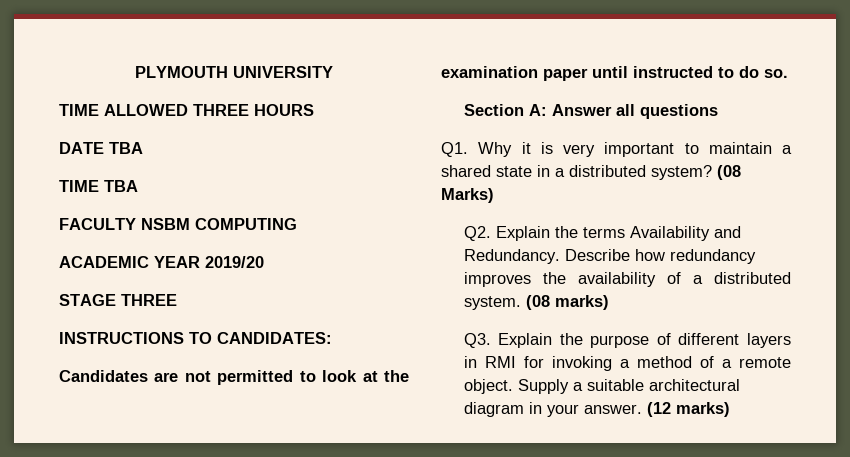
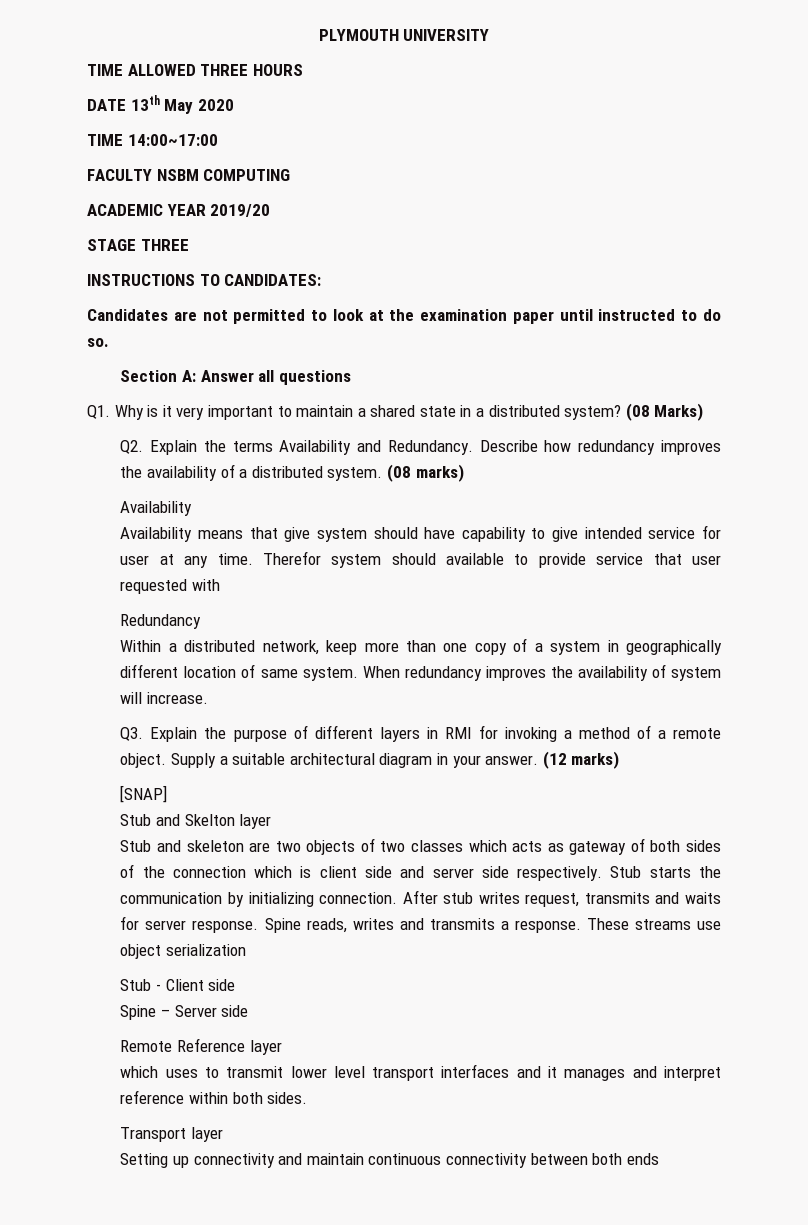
- DATE TBA
- TIME TBA
+ DATE 13th May 2020
+ TIME 14:00~17:00
- Q1. Why it is very important to maintain a shared state in a distributed system?
+ Q1. Why is it very important to maintain a shared state in a distributed system?
  (08 marks)
+ Availability
+ Availability means that give system should have capability to give intended service for user at any time. Therefor system should available to provide service that user requested with
+ Redundancy
+ Within a distributed network, keep more than one copy of a system in geographically different location of same system. When redundancy improves the availability of system will increase.
+ [SNAP]
+ Stub and Skelton layer
+ Stub and skeleton are two objects of two classes which acts as gateway of both sides of the connection which is client side and server side respectively. Stub starts the communication by initializing connection. After stub writes request, transmits and waits for server response. Spine reads, writes and transmits a response. These streams use object serialization
+ Stub - Client side
+ Spine – Server side
+ Remote Reference layer
+ which uses to transmit lower level transport interfaces and it manages and interpret reference within both sides.
+ Transport layer
+ Setting up connectivity and maintain continuous connectivity between both ends

